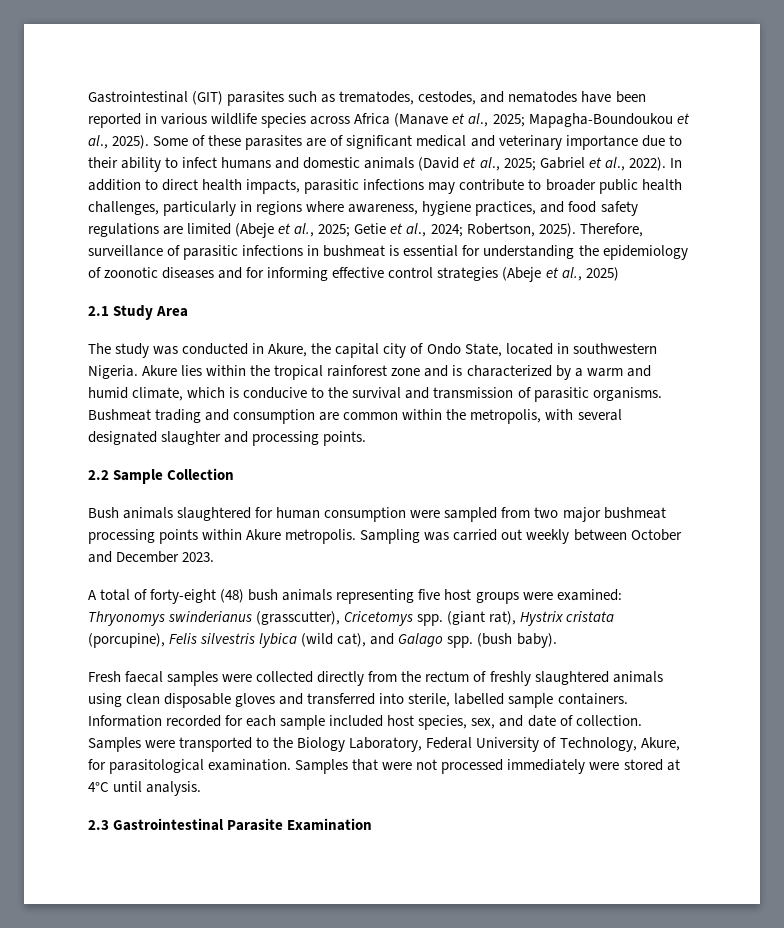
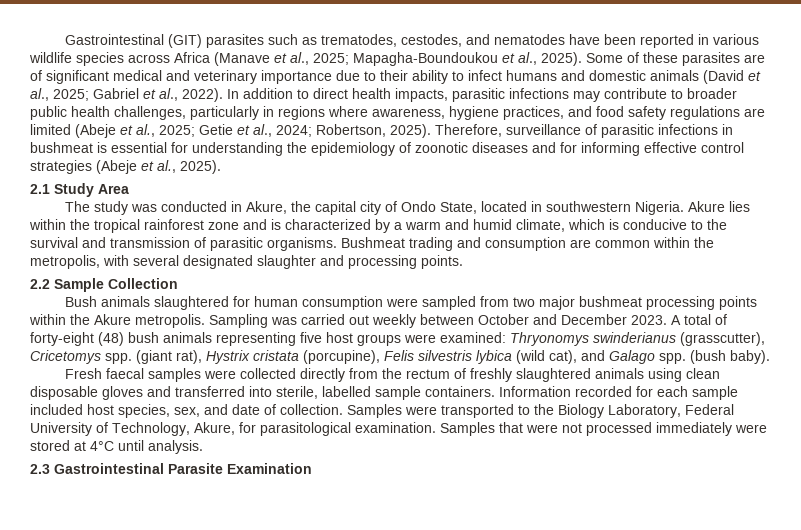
- Therefore, surveillance of parasitic infections in bushmeat is essential for understanding the epidemiology of zoonotic diseases and for informing effective control strategies (Abeje et al., 2025)
+ Therefore, surveillance of parasitic infections in bushmeat is essential for understanding the epidemiology of zoonotic diseases and for informing effective control strategies (Abeje et al., 2025).
- Bush animals slaughtered for human consumption were sampled from two major bushmeat processing points within Akure metropolis.
+ Bush animals slaughtered for human consumption were sampled from two major bushmeat processing points within the Akure metropolis.
- Sampling was carried out weekly between October and December 2023.
- A total of forty-eight (48) bush animals representing five host groups were examined: Thryonomys swinderianus (grasscutter), Cricetomys spp.
+ Sampling was carried out weekly between October and December 2023. A total of forty-eight (48) bush animals representing five host groups were examined: Thryonomys swinderianus (grasscutter), Cricetomys spp.

